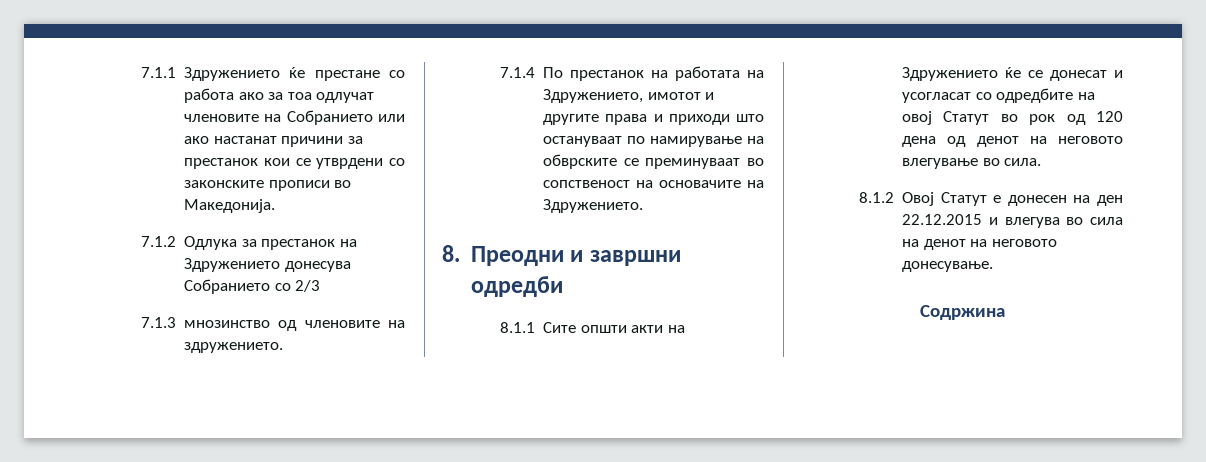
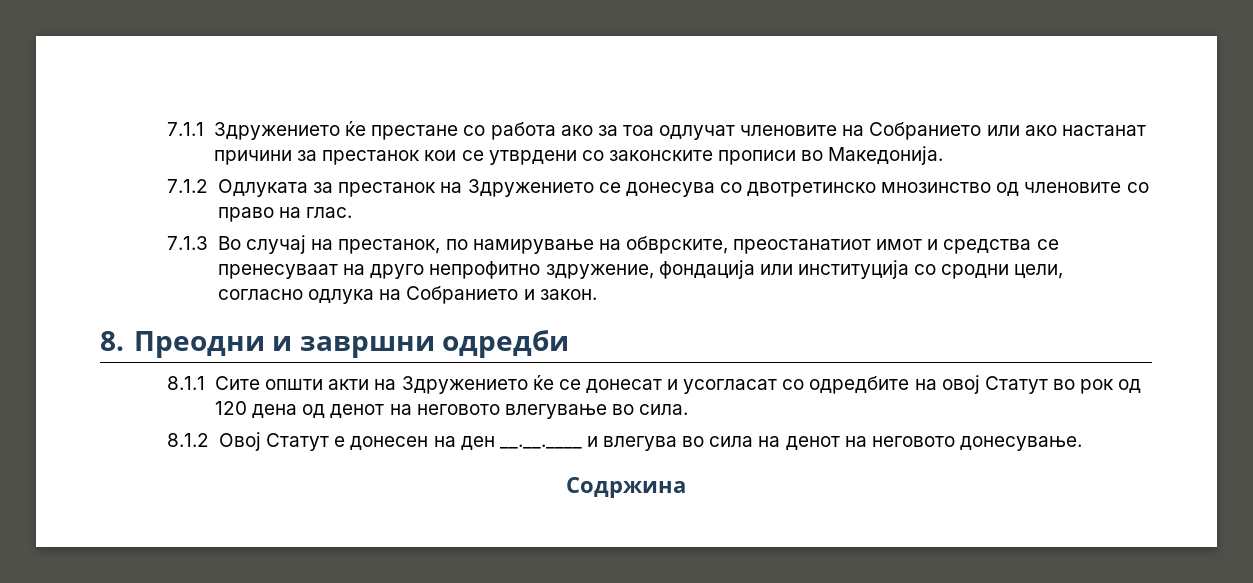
- 7.1.2 Одлука за престанок на Здружението донесува Собранието со 2/3
- 7.1.3 мнозинство од членовите на здружението.
- 7.1.4 По престанок на работата на Здружението, имотот и другите права и приходи што остануваат по намирување на обврските се преминуваат во сопственост на основачите на Здружението.
+ 7.1.2 Одлуката за престанок на Здружението се донесува со двотретинско мнозинство од членовите со право на глас.
+ 7.1.3 Во случај на престанок, по намирување на обврските, преостанатиот имот и средства се пренесуваат на друго непрофитно здружение, фондација или институција со сродни цели, согласно одлука на Собранието и закон.
- 8.1.2 Овој Статут е донесен на ден 22.12.2015 и влегува во сила на денот на неговото донесување.
+ 8.1.2 Овој Статут е донесен на ден __.__.____ и влегува во сила на денот на неговото донесување.

